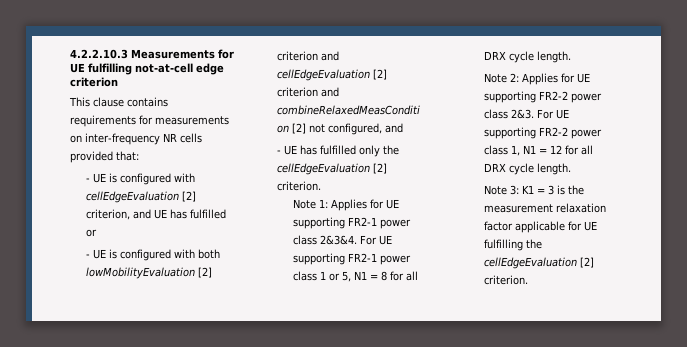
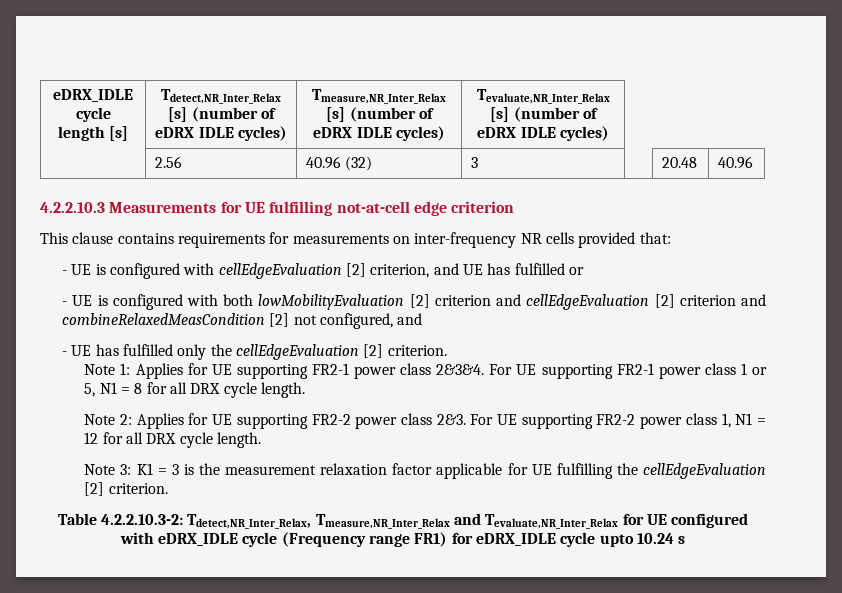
+ eDRX_IDLE cycle length [s] | Tdetect,NR_Inter_Relax [s] (number of eDRX IDLE cycles) | Tmeasure,NR_Inter_Relax [s] (number of eDRX IDLE cycles) | Tevaluate,NR_Inter_Relax [s] (number of eDRX IDLE cycles)
+ | 2.56 | 40.96 (32) | 3 | | 20.48 | 40.96
+ Table 4.2.2.10.3-2: Tdetect,NR_Inter_Relax, Tmeasure,NR_Inter_Relax and Tevaluate,NR_Inter_Relax for UE configured with eDRX_IDLE cycle (Frequency range FR1) for eDRX_IDLE cycle upto 10.24 s

